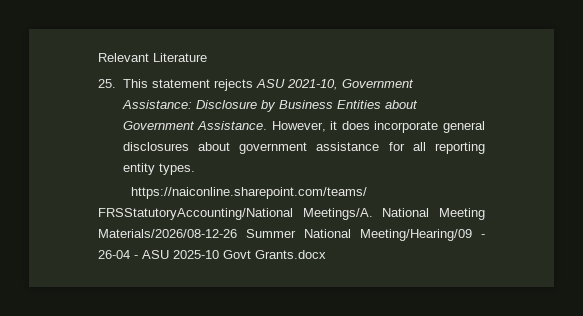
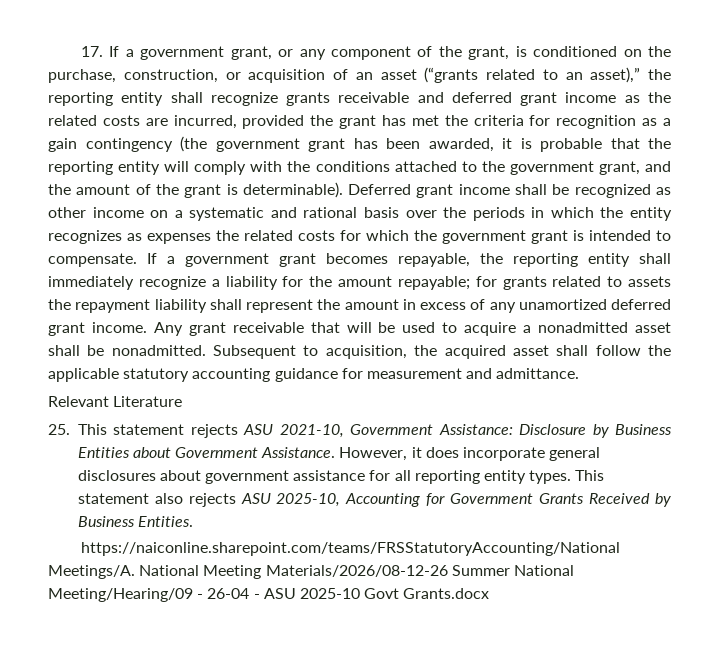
+ 17. If a government grant, or any component of the grant, is conditioned on the purchase, construction, or acquisition of an asset (“grants related to an asset),” the reporting entity shall recognize grants receivable and deferred grant income as the related costs are incurred, provided the grant has met the criteria for recognition as a gain contingency (the government grant has been awarded, it is probable that the reporting entity will comply with the conditions attached to the government grant, and the amount of the grant is determinable). Deferred grant income shall be recognized as other income on a systematic and rational basis over the periods in which the entity recognizes as expenses the related costs for which the government grant is intended to compensate. If a government grant becomes repayable, the reporting entity shall immediately recognize a liability for the amount repayable; for grants related to assets the repayment liability shall represent the amount in excess of any unamortized deferred grant income. Any grant receivable that will be used to acquire a nonadmitted asset shall be nonadmitted. Subsequent to acquisition, the acquired asset shall follow the applicable statutory accounting guidance for measurement and admittance.
+ This statement also rejects ASU 2025-10, Accounting for Government Grants Received by Business Entities.

